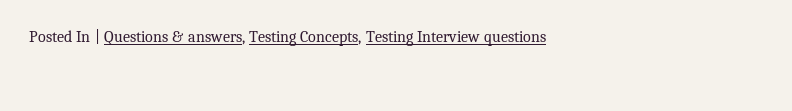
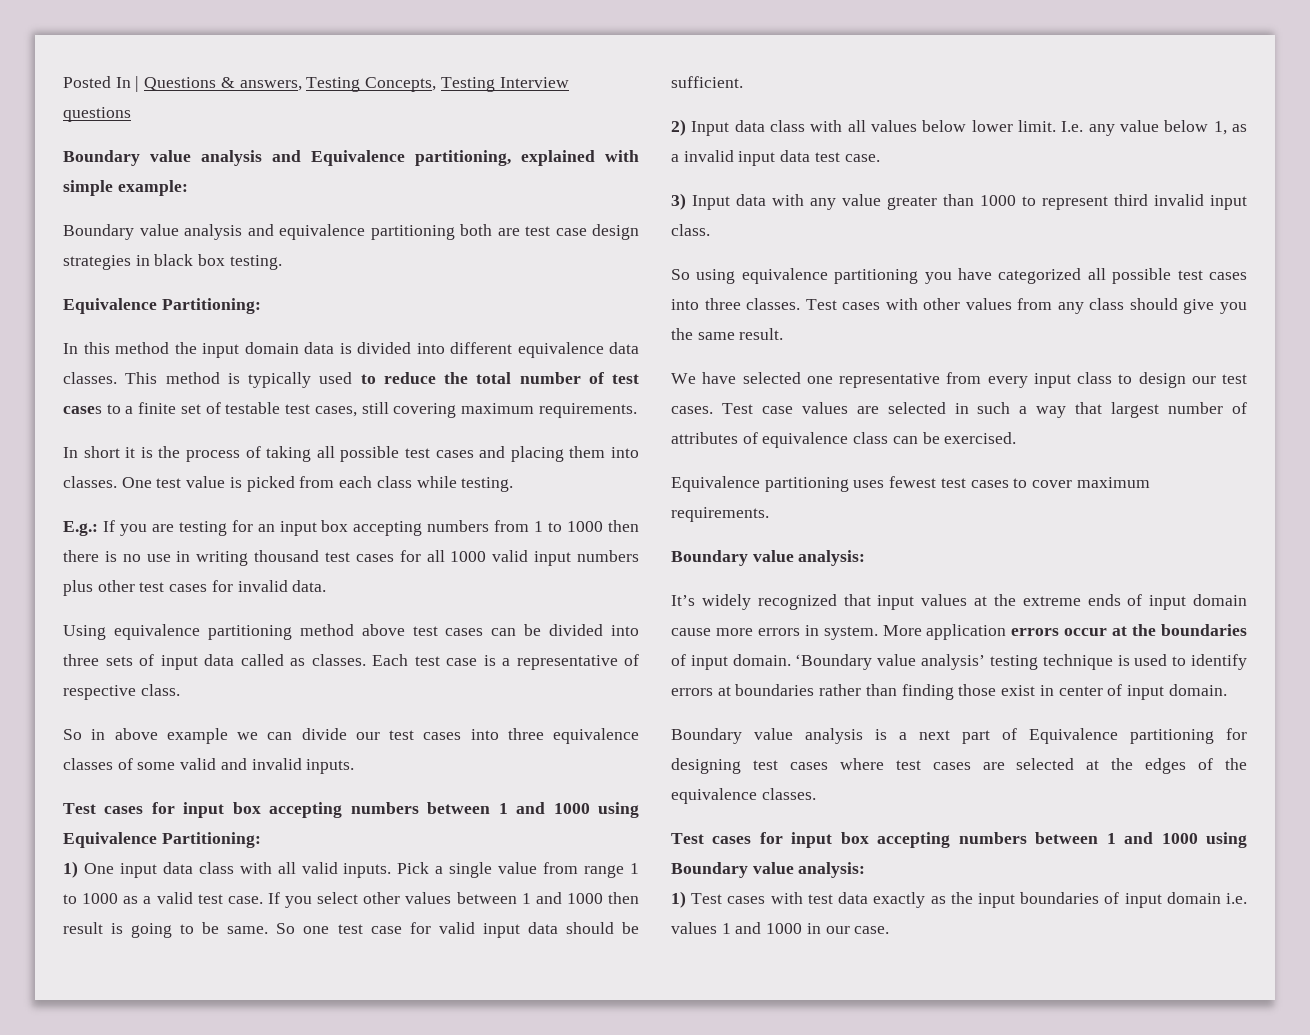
+ Boundary value analysis and Equivalence partitioning, explained with simple example:
+ Boundary value analysis and equivalence partitioning both are test case design strategies in black box testing.
+ Equivalence Partitioning:
+ In this method the input domain data is divided into different equivalence data classes. This method is typically used to reduce the total number of test cases to a finite set of testable test cases, still covering maximum requirements.
+ In short it is the process of taking all possible test cases and placing them into classes. One test value is picked from each class while testing.
+ E.g.: If you are testing for an input box accepting numbers from 1 to 1000 then there is no use in writing thousand test cases for all 1000 valid input numbers plus other test cases for invalid data.
+ Using equivalence partitioning method above test cases can be divided into three sets of input data called as classes. Each test case is a representative of respective class.
+ So in above example we can divide our test cases into three equivalence classes of some valid and invalid inputs.
+ Test cases for input box accepting numbers between 1 and 1000 using Equivalence Partitioning:
+ 1) One input data class with all valid inputs. Pick a single value from range 1 to 1000 as a valid test case. If you select other values between 1 and 1000 then result is going to be same. So one test case for valid input data should be sufficient.
+ 2) Input data class with all values below lower limit. I.e. any value below 1, as a invalid input data test case.
+ 3) Input data with any value greater than 1000 to represent third invalid input class.
+ So using equivalence partitioning you have categorized all possible test cases into three classes. Test cases with other values from any class should give you the same result.
+ We have selected one representative from every input class to design our test cases. Test case values are selected in such a way that largest number of attributes of equivalence class can be exercised.
+ Equivalence partitioning uses fewest test cases to cover maximum requirements.
+ Boundary value analysis:
+ It’s widely recognized that input values at the extreme ends of input domain cause more errors in system. More application errors occur at the boundaries of input domain. ‘Boundary value analysis’ testing technique is used to identify errors at boundaries rather than finding those exist in center of input domain.
+ Boundary value analysis is a next part of Equivalence partitioning for designing test cases where test cases are selected at the edges of the equivalence classes.
+ Test cases for input box accepting numbers between 1 and 1000 using Boundary value analysis:
+ 1) Test cases with test data exactly as the input boundaries of input domain i.e. values 1 and 1000 in our case.

